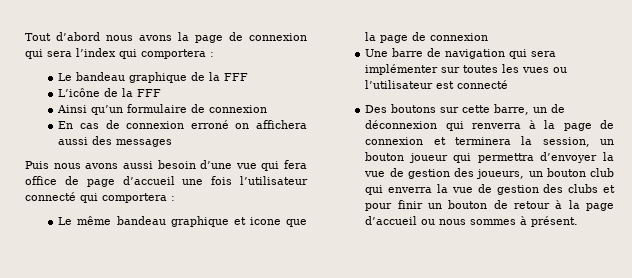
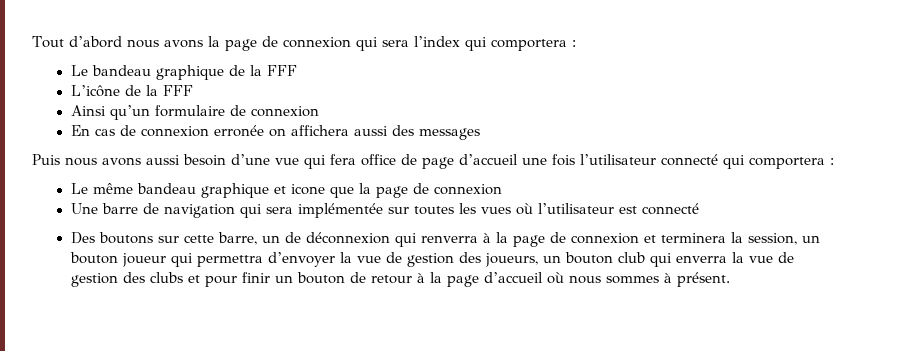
- En cas de connexion erroné on affichera aussi des messages
+ En cas de connexion erronée on affichera aussi des messages
- Une barre de navigation qui sera implémenter sur toutes les vues ou l’utilisateur est connecté
+ Une barre de navigation qui sera implémentée sur toutes les vues où l’utilisateur est connecté
- Des boutons sur cette barre, un de déconnexion qui renverra à la page de connexion et terminera la session, un bouton joueur qui permettra d’envoyer la vue de gestion des joueurs, un bouton club qui enverra la vue de gestion des clubs et pour finir un bouton de retour à la page d’accueil ou nous sommes à présent.
+ Des boutons sur cette barre, un de déconnexion qui renverra à la page de connexion et terminera la session, un bouton joueur qui permettra d’envoyer la vue de gestion des joueurs, un bouton club qui enverra la vue de gestion des clubs et pour finir un bouton de retour à la page d’accueil où nous sommes à présent.

